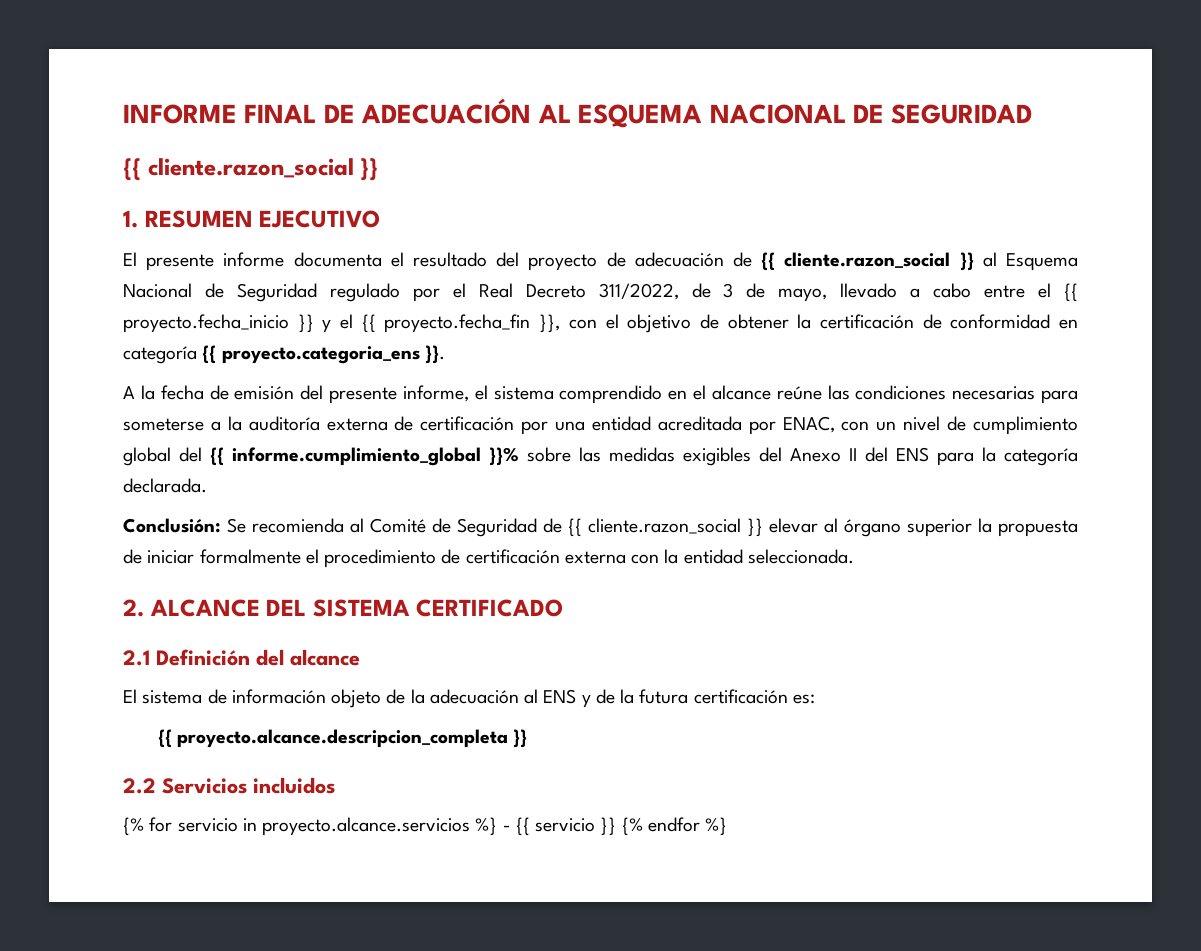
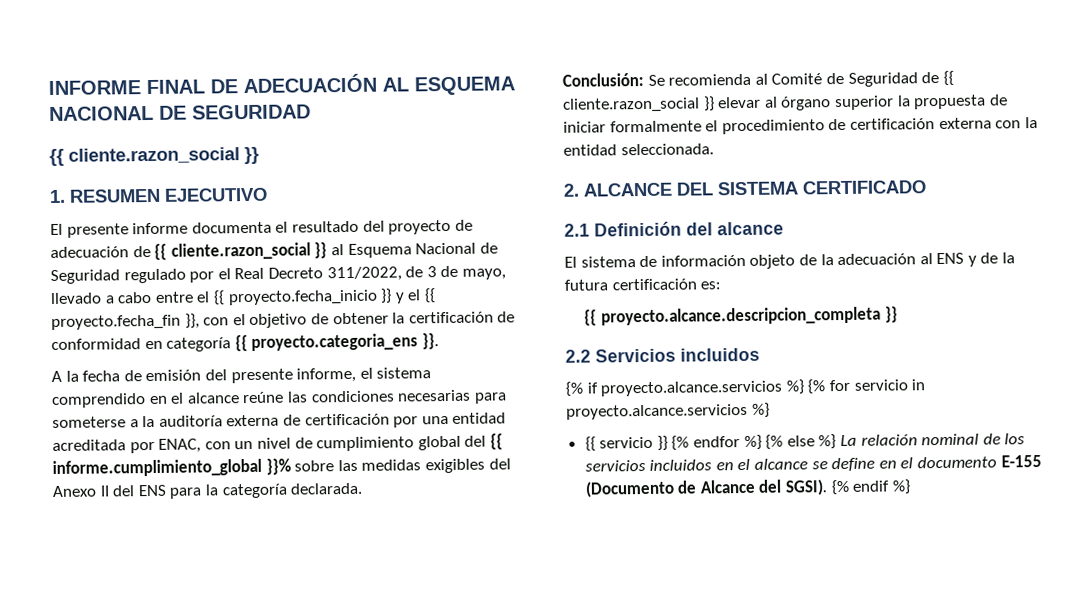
- {% for servicio in proyecto.alcance.servicios %} - {{ servicio }} {% endfor %}
+ {% if proyecto.alcance.servicios %} {% for servicio in proyecto.alcance.servicios %}
+ {{ servicio }} {% endfor %} {% else %} La relación nominal de los servicios incluidos en el alcance se define en el documento E-155 (Documento de Alcance del SGSI). {% endif %}

